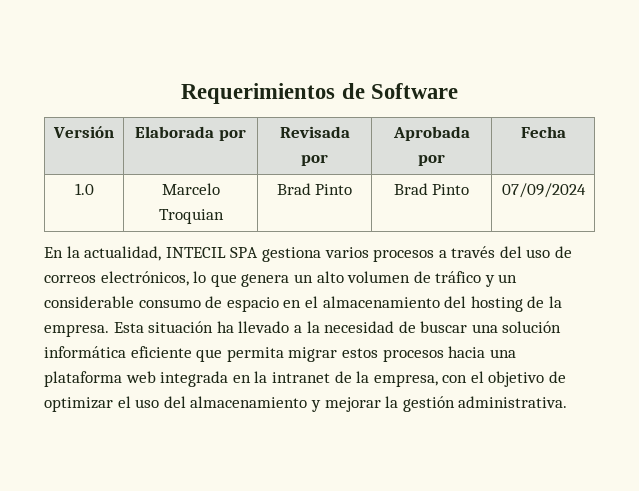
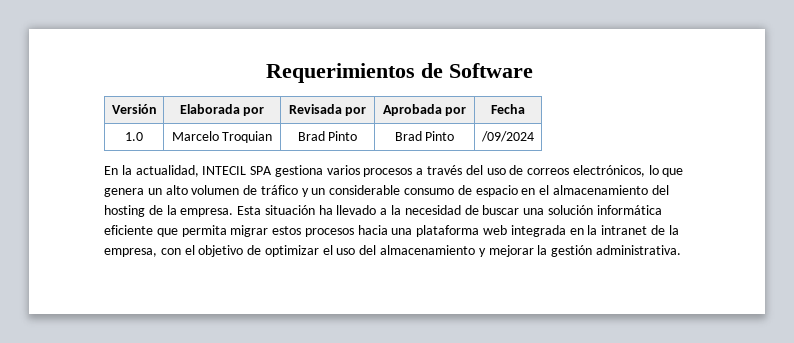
- 1.0 | Marcelo Troquian | Brad Pinto | Brad Pinto | 07/09/2024
+ 1.0 | Marcelo Troquian | Brad Pinto | Brad Pinto | /09/2024

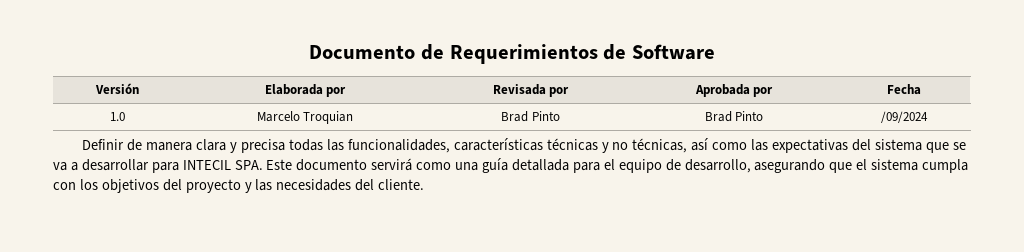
- Requerimientos de Software
+ Documento de Requerimientos de Software
- En la actualidad, INTECIL SPA gestiona varios procesos a través del uso de correos electrónicos, lo que genera un alto volumen de tráfico y un considerable consumo de espacio en el almacenamiento del hosting de la empresa. Esta situación ha llevado a la necesidad de buscar una solución informática eficiente que permita migrar estos procesos hacia una plataforma web integrada en la intranet de la empresa, con el objetivo de optimizar el uso del almacenamiento y mejorar la gestión administrativa.
+ Definir de manera clara y precisa todas las funcionalidades, características técnicas y no técnicas, así como las expectativas del sistema que se va a desarrollar para INTECIL SPA. Este documento servirá como una guía detallada para el equipo de desarrollo, asegurando que el sistema cumpla con los objetivos del proyecto y las necesidades del cliente.

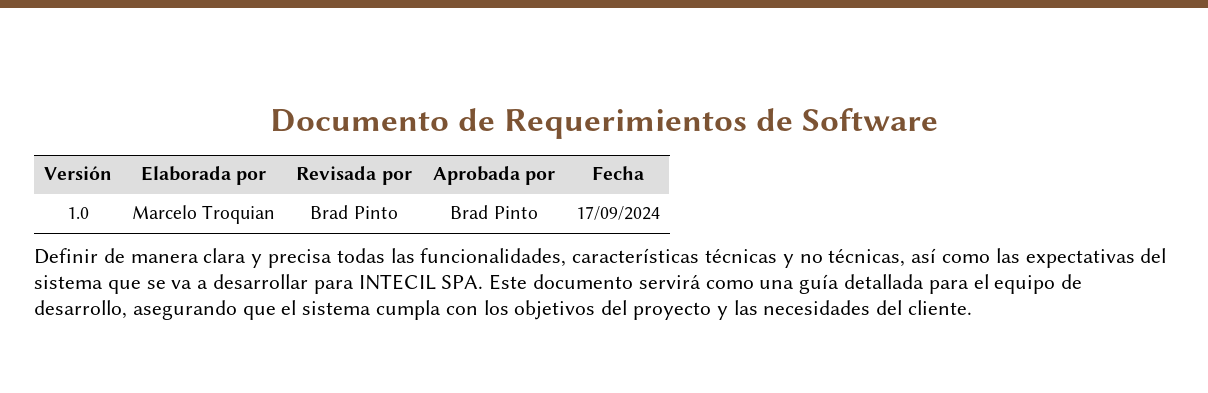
- 1.0 | Marcelo Troquian | Brad Pinto | Brad Pinto | /09/2024
+ 1.0 | Marcelo Troquian | Brad Pinto | Brad Pinto | 17/09/2024

